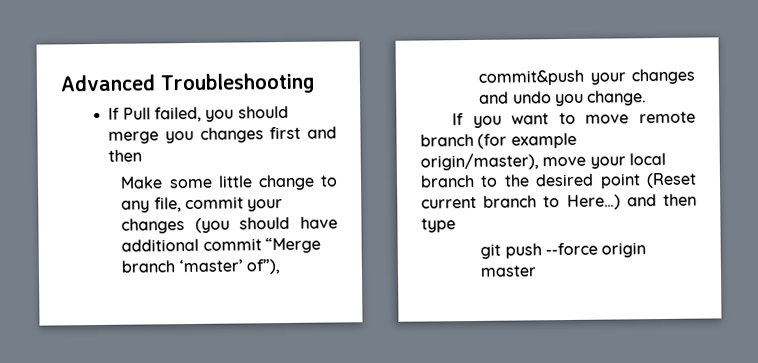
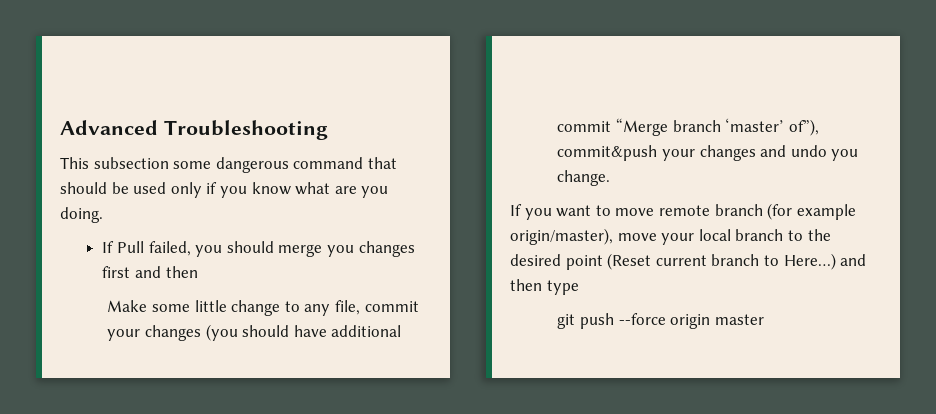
+ This subsection some dangerous command that should be used only if you know what are you doing.

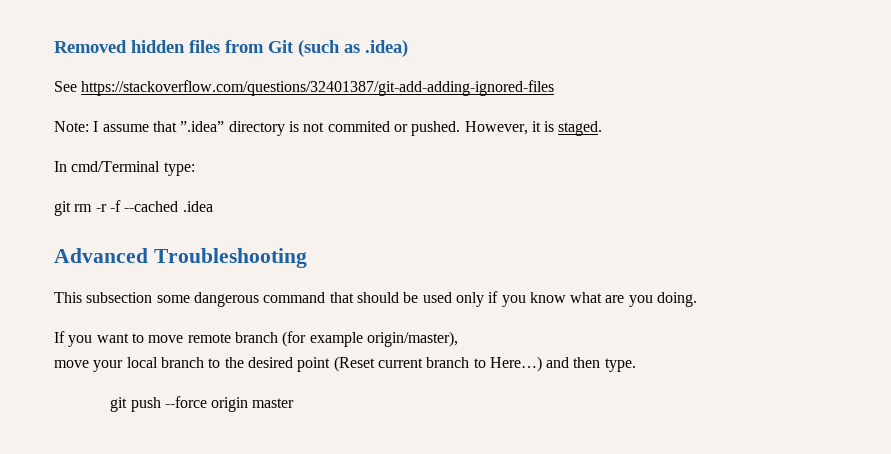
+ Removed hidden files from Git (such as .idea)
+ See https://stackoverflow.com/questions/32401387/git-add-adding-ignored-files
+ Note: I assume that ”.idea” directory is not commited or pushed. However, it is staged.
+ In cmd/Terminal type:
+ git rm -r -f --cached .idea
- If Pull failed, you should merge you changes first and then
- Make some little change to any file, commit your changes (you should have additional commit “Merge branch ‘master’ of”), commit&push your changes and undo you change.
- If you want to move remote branch (for example origin/master), move your local branch to the desired point (Reset current branch to Here…) and then type
+ If you want to move remote branch (for example origin/master),
+ move your local branch to the desired point (Reset current branch to Here…) and then type.

